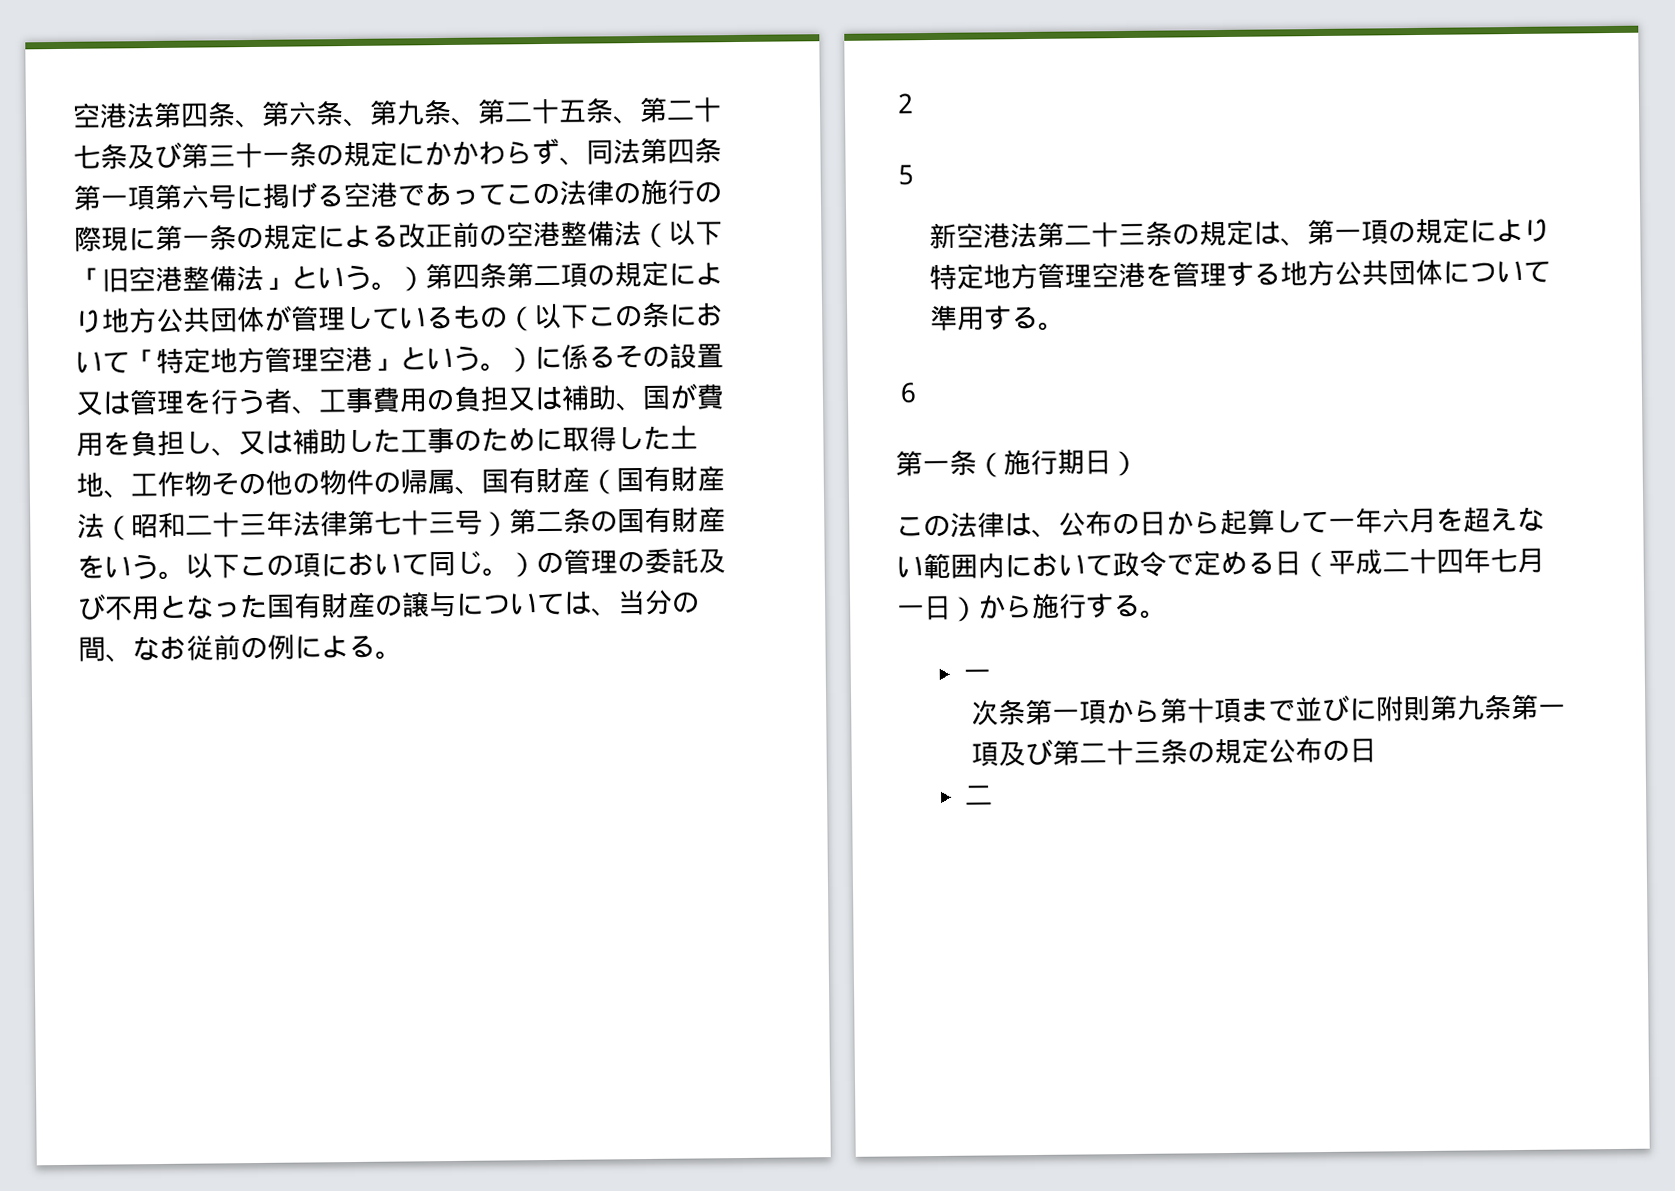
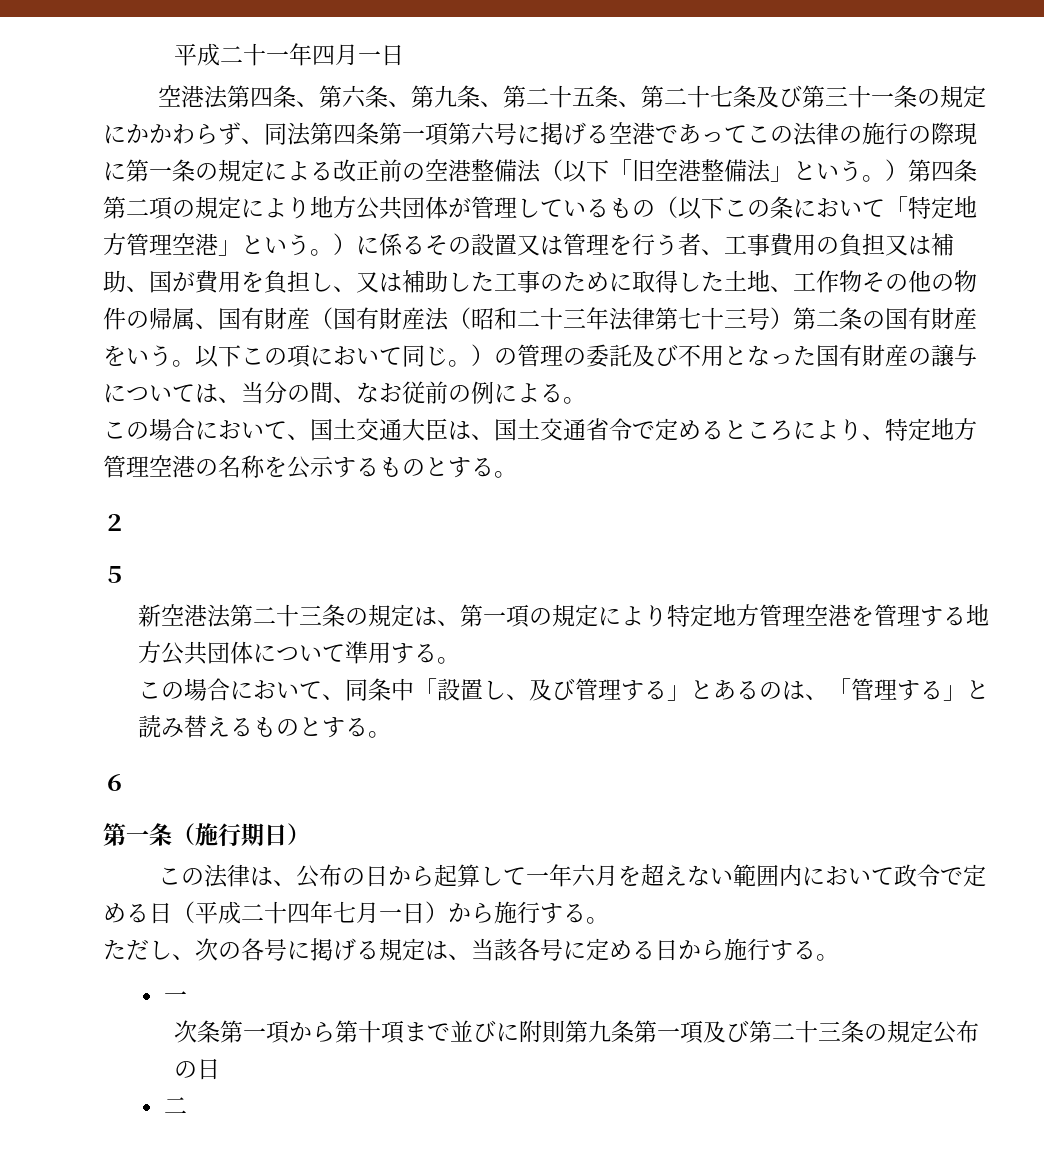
+ 平成二十一年四月一日
+ この場合において、国土交通大臣は、国土交通省令で定めるところにより、特定地方管理空港の名称を公示するものとする。
+ この場合において、同条中「設置し、及び管理する」とあるのは、「管理する」と読み替えるものとする。
+ ただし、次の各号に掲げる規定は、当該各号に定める日から施行する。

